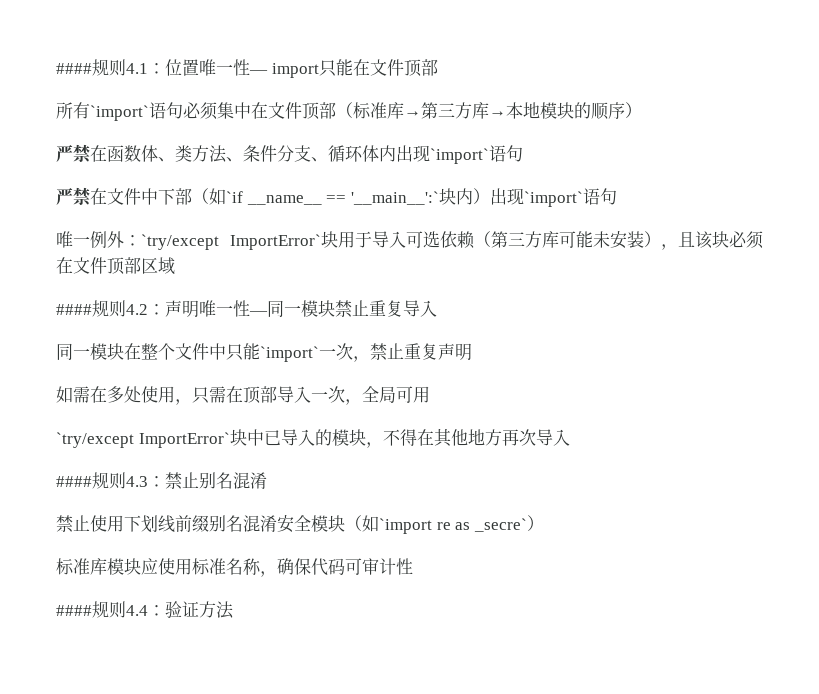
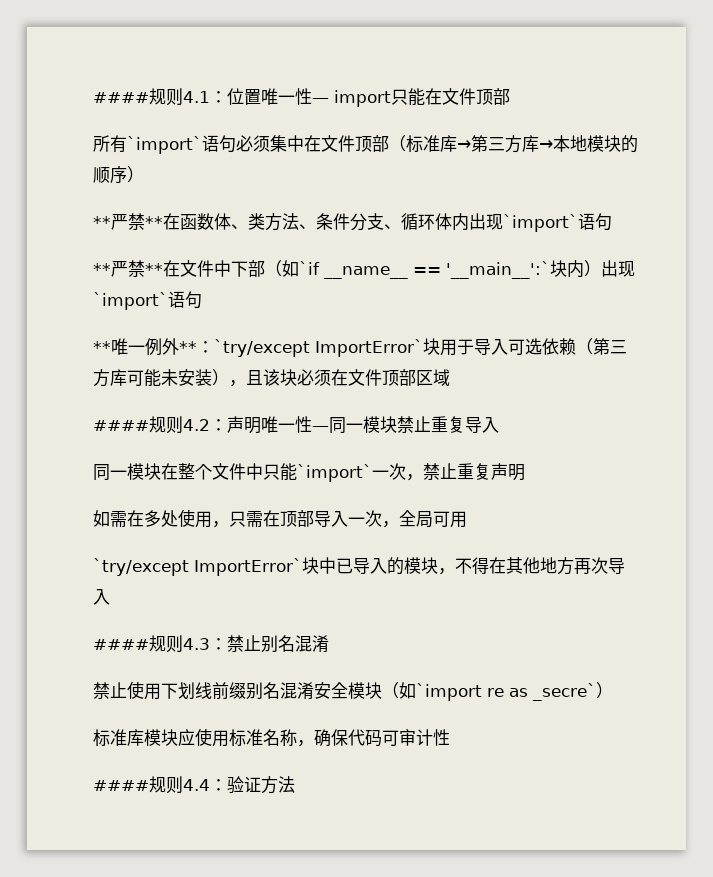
- 严禁在函数体、类方法、条件分支、循环体内出现`import`语句
+ **严禁**在函数体、类方法、条件分支、循环体内出现`import`语句
- 严禁在文件中下部（如`if __name__ == '__main__':`块内）出现`import`语句
+ **严禁**在文件中下部（如`if __name__ == '__main__':`块内）出现`import`语句
- 唯一例外：`try/except ImportError`块用于导入可选依赖（第三方库可能未安装），且该块必须在文件顶部区域
+ **唯一例外**：`try/except ImportError`块用于导入可选依赖（第三方库可能未安装），且该块必须在文件顶部区域

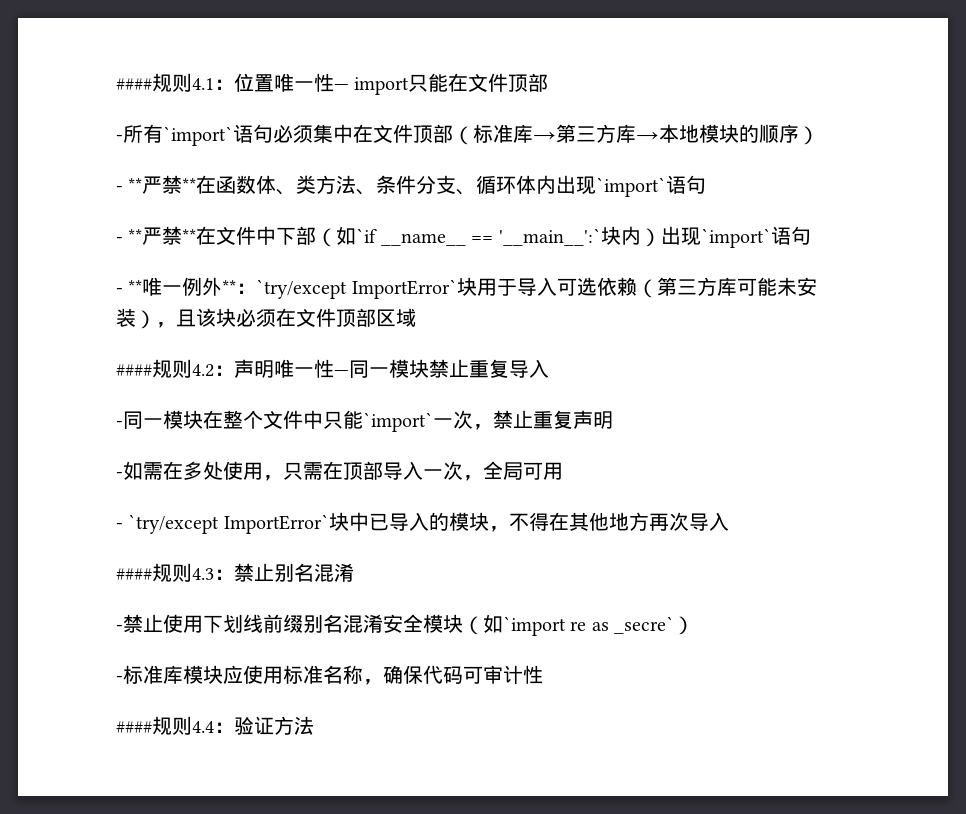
- 所有`import`语句必须集中在文件顶部（标准库→第三方库→本地模块的顺序）
+ -所有`import`语句必须集中在文件顶部（标准库→第三方库→本地模块的顺序）
- **严禁**在函数体、类方法、条件分支、循环体内出现`import`语句
+ - **严禁**在函数体、类方法、条件分支、循环体内出现`import`语句
- **严禁**在文件中下部（如`if __name__ == '__main__':`块内）出现`import`语句
+ - **严禁**在文件中下部（如`if __name__ == '__main__':`块内）出现`import`语句
- **唯一例外**：`try/except ImportError`块用于导入可选依赖（第三方库可能未安装），且该块必须在文件顶部区域
+ - **唯一例外**：`try/except ImportError`块用于导入可选依赖（第三方库可能未安装），且该块必须在文件顶部区域
- 同一模块在整个文件中只能`import`一次，禁止重复声明
+ -同一模块在整个文件中只能`import`一次，禁止重复声明
- 如需在多处使用，只需在顶部导入一次，全局可用
+ -如需在多处使用，只需在顶部导入一次，全局可用
- `try/except ImportError`块中已导入的模块，不得在其他地方再次导入
+ - `try/except ImportError`块中已导入的模块，不得在其他地方再次导入
- 禁止使用下划线前缀别名混淆安全模块（如`import re as _secre`）
+ -禁止使用下划线前缀别名混淆安全模块（如`import re as _secre`）
- 标准库模块应使用标准名称，确保代码可审计性
+ -标准库模块应使用标准名称，确保代码可审计性

